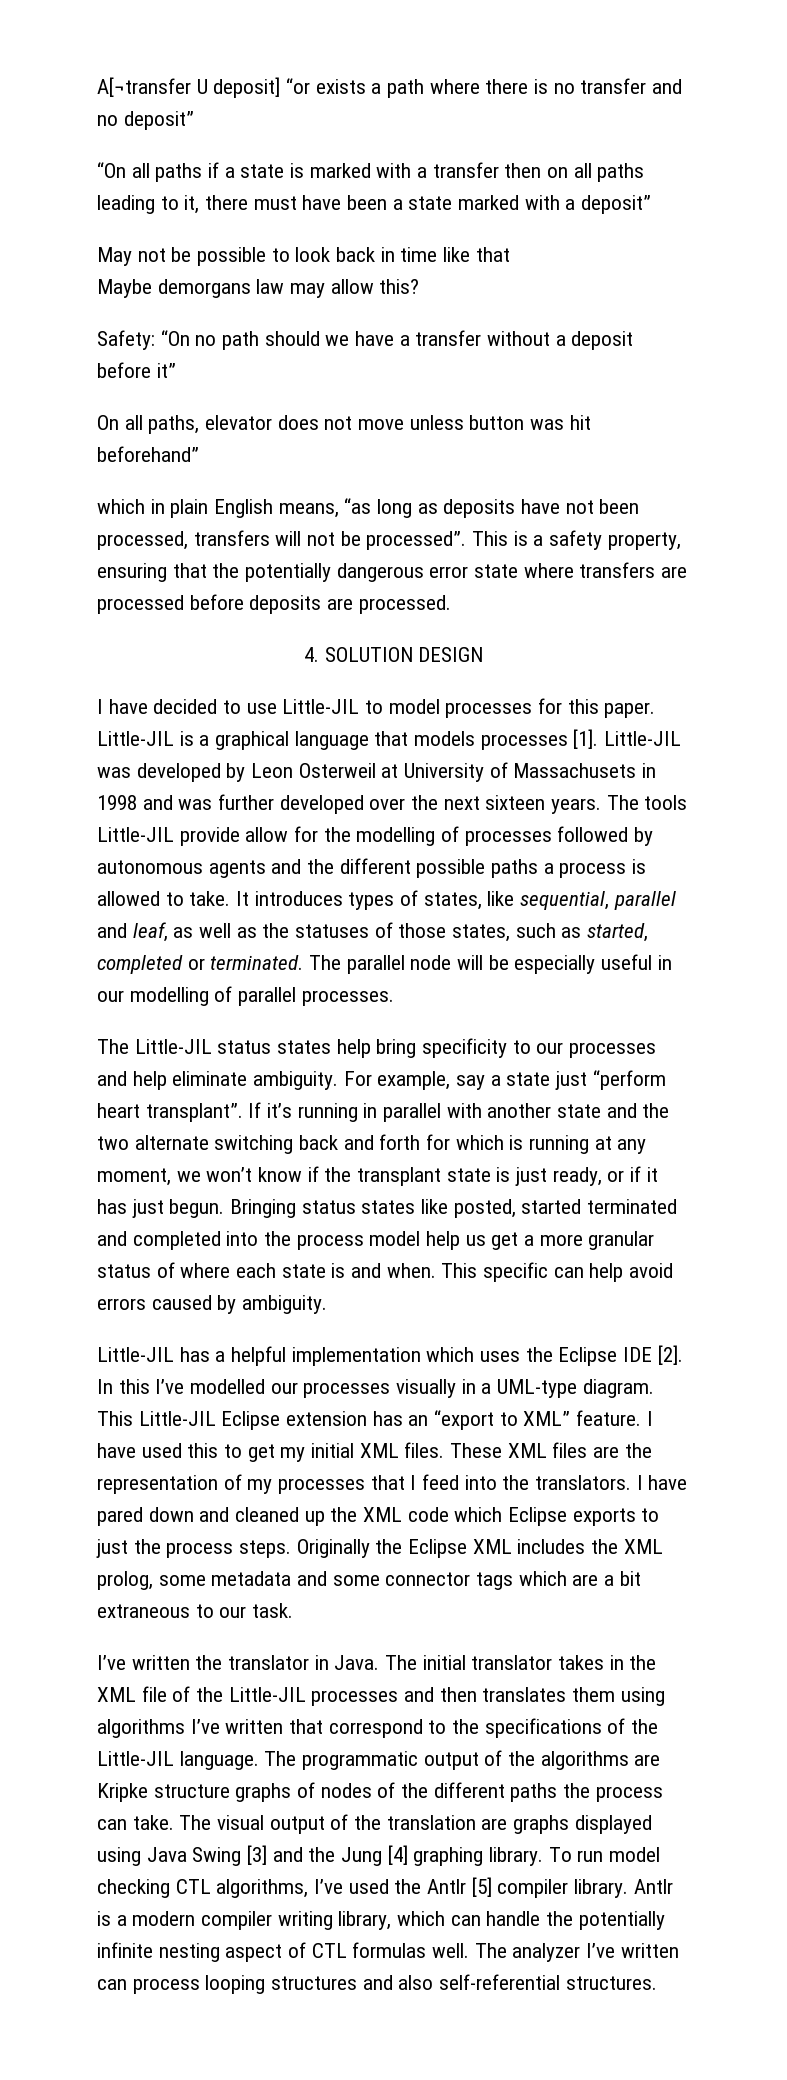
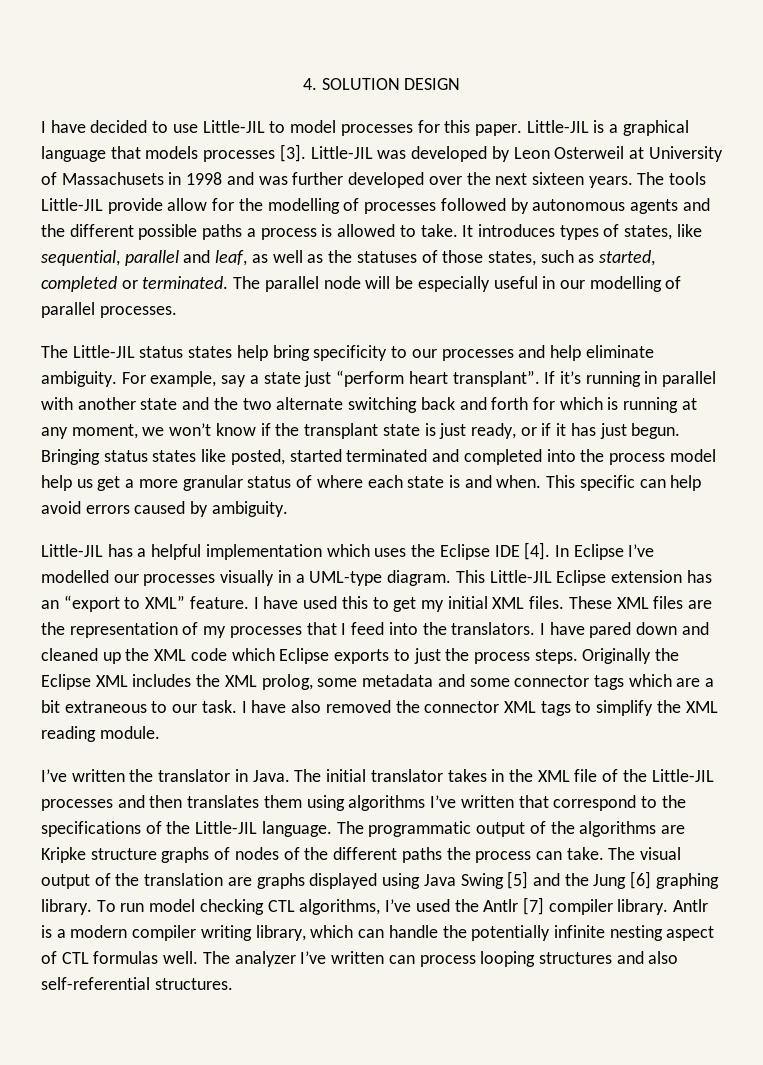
- A[¬transfer U deposit] “or exists a path where there is no transfer and no deposit”
- “On all paths if a state is marked with a transfer then on all paths leading to it, there must have been a state marked with a deposit”
- May not be possible to look back in time like that
- Maybe demorgans law may allow this?
- Safety: “On no path should we have a transfer without a deposit before it”
- On all paths, elevator does not move unless button was hit beforehand”
- which in plain English means, “as long as deposits have not been processed, transfers will not be processed”. This is a safety property, ensuring that the potentially dangerous error state where transfers are processed before deposits are processed.
- Little-JIL is a graphical language that models processes [1].
+ Little-JIL is a graphical language that models processes [3].
- Little-JIL has a helpful implementation which uses the Eclipse IDE [2]. In this I’ve modelled our processes visually in a UML-type diagram.
+ Little-JIL has a helpful implementation which uses the Eclipse IDE [4]. In Eclipse I’ve modelled our processes visually in a UML-type diagram.
+ I have also removed the connector XML tags to simplify the XML reading module.
- The visual output of the translation are graphs displayed using Java Swing [3] and the Jung [4] graphing library.
+ The visual output of the translation are graphs displayed using Java Swing [5] and the Jung [6] graphing library.
- To run model checking CTL algorithms, I’ve used the Antlr [5] compiler library.
+ To run model checking CTL algorithms, I’ve used the Antlr [7] compiler library.

